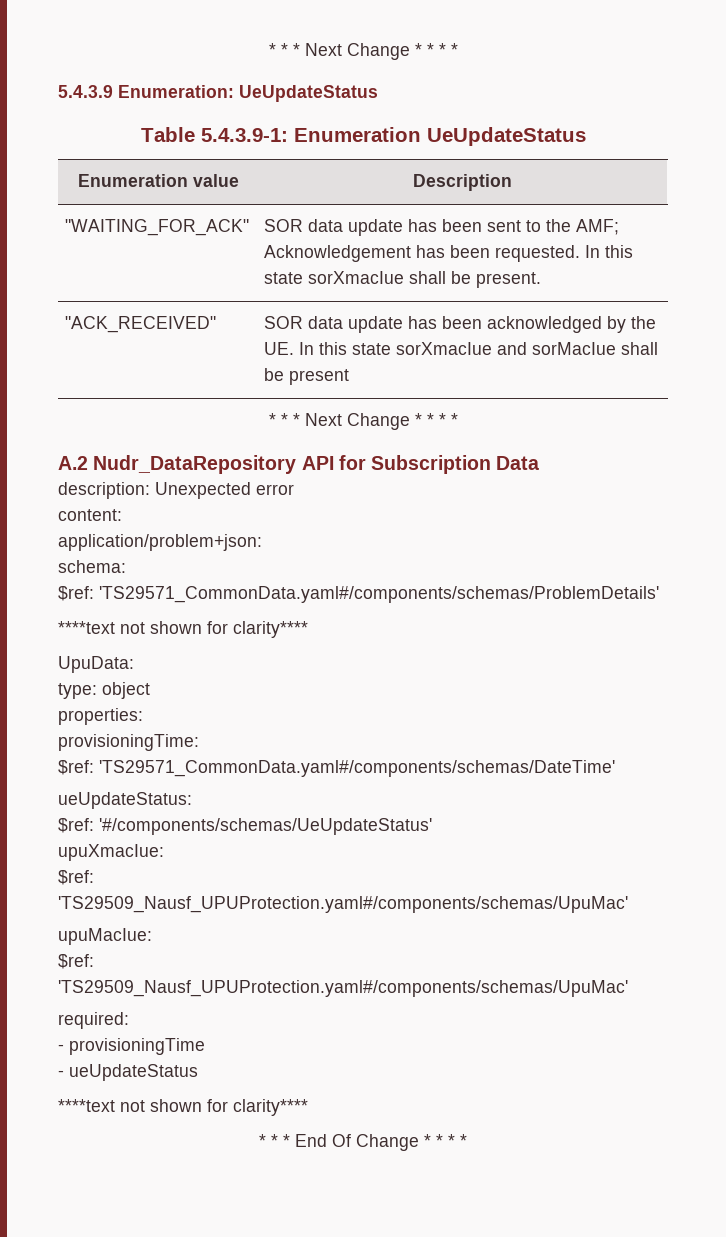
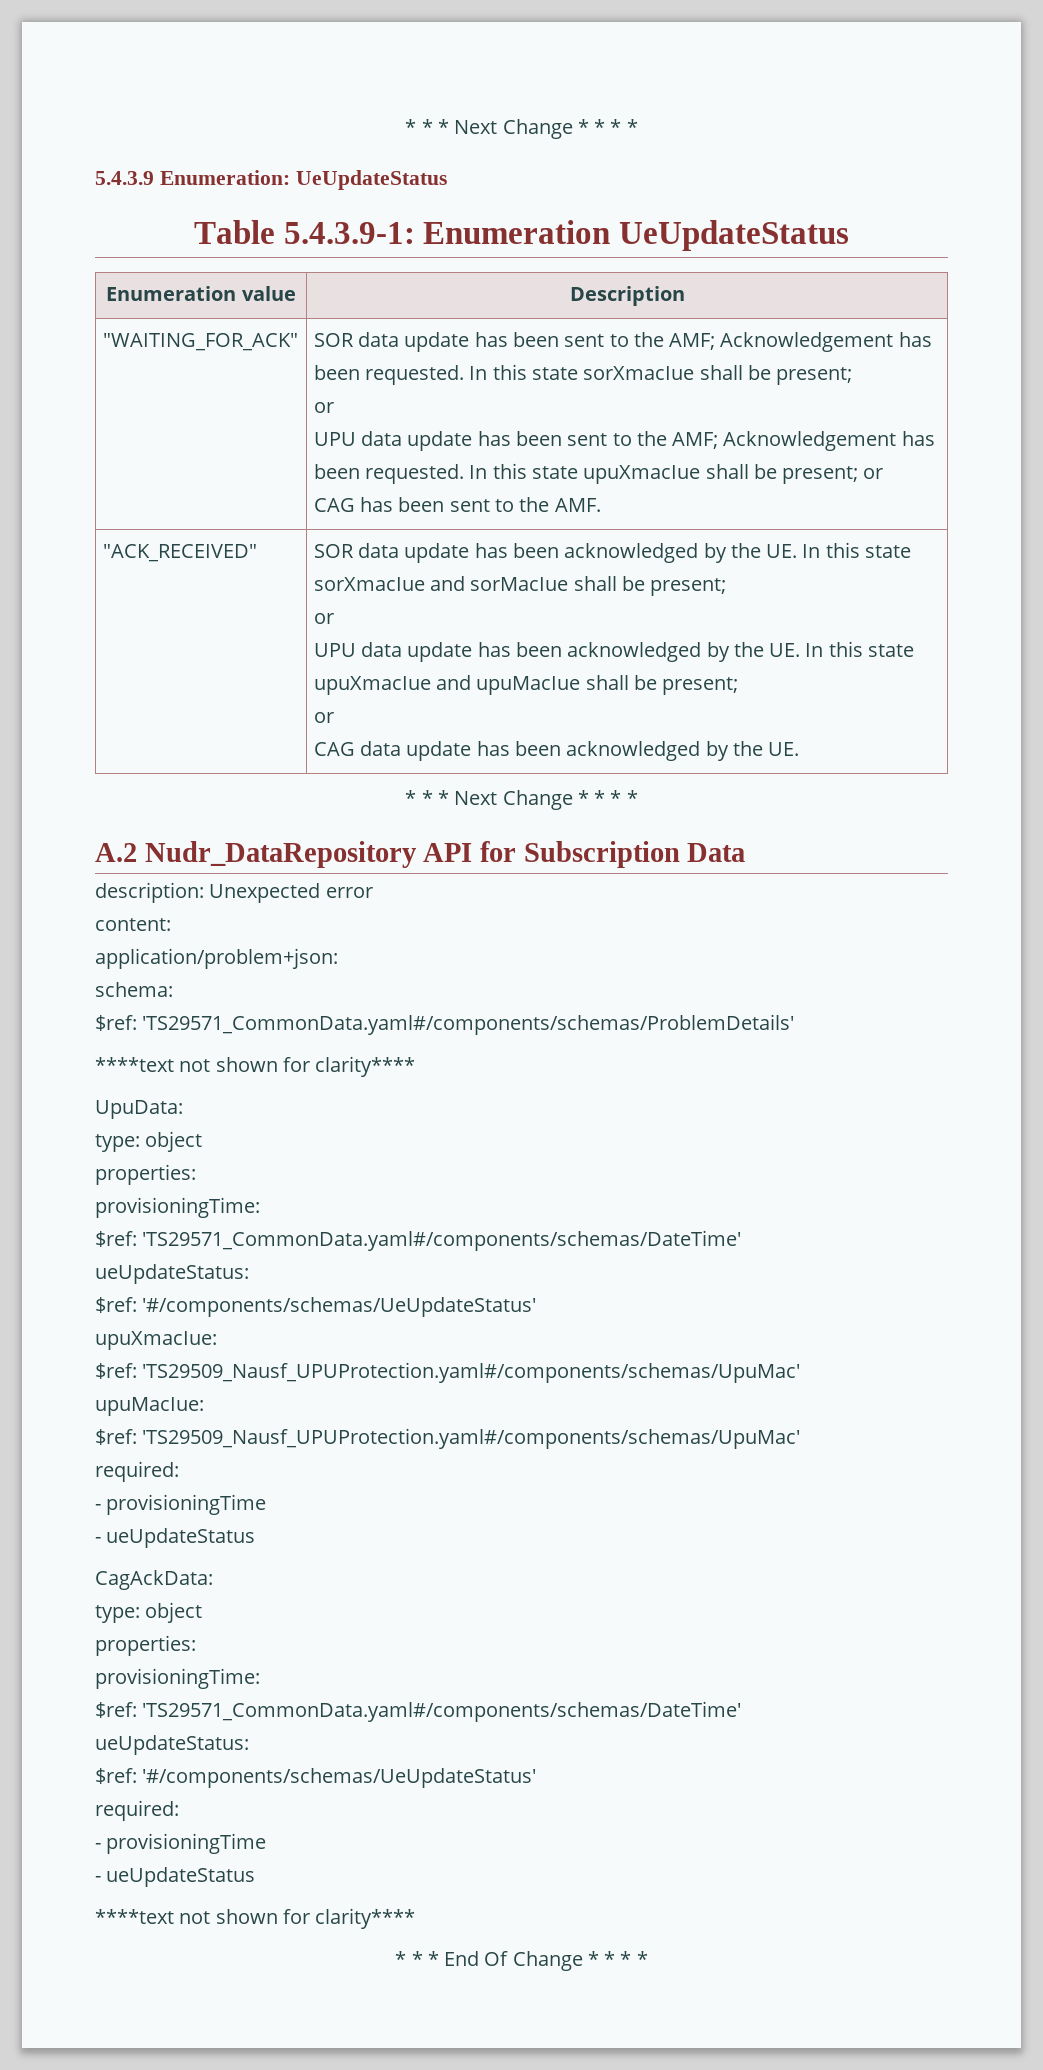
- In this state sorXmacIue shall be present.
+ In this state sorXmacIue shall be present;
+ or
+ UPU data update has been sent to the AMF; Acknowledgement has been requested. In this state upuXmacIue shall be present; or
+ CAG has been sent to the AMF.
- SOR data update has been acknowledged by the UE. In this state sorXmacIue and sorMacIue shall be present
+ SOR data update has been acknowledged by the UE. In this state sorXmacIue and sorMacIue shall be present;
+ or
+ UPU data update has been acknowledged by the UE. In this state upuXmacIue and upuMacIue shall be present;
+ or
+ CAG data update has been acknowledged by the UE.
+ CagAckData:
+ type: object
+ properties:
+ provisioningTime:
+ $ref: 'TS29571_CommonData.yaml#/components/schemas/DateTime'
+ ueUpdateStatus:
+ $ref: '#/components/schemas/UeUpdateStatus'
+ required:
+ - provisioningTime
+ - ueUpdateStatus

